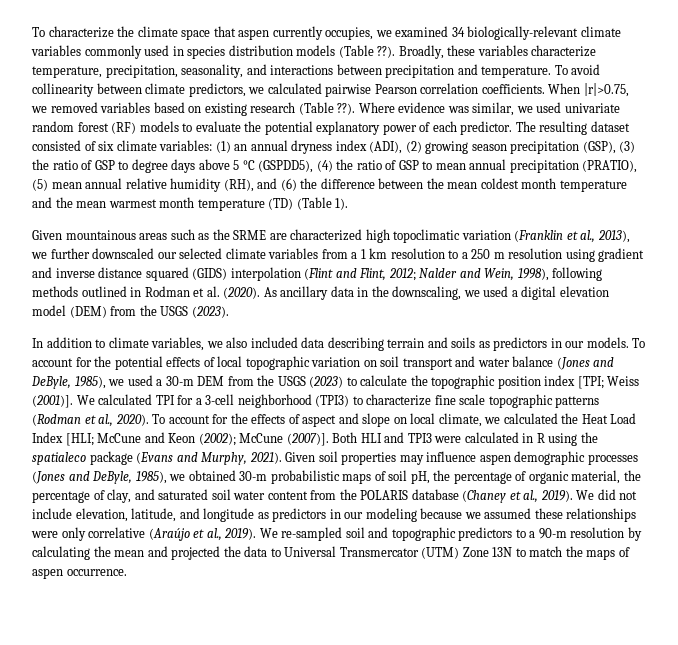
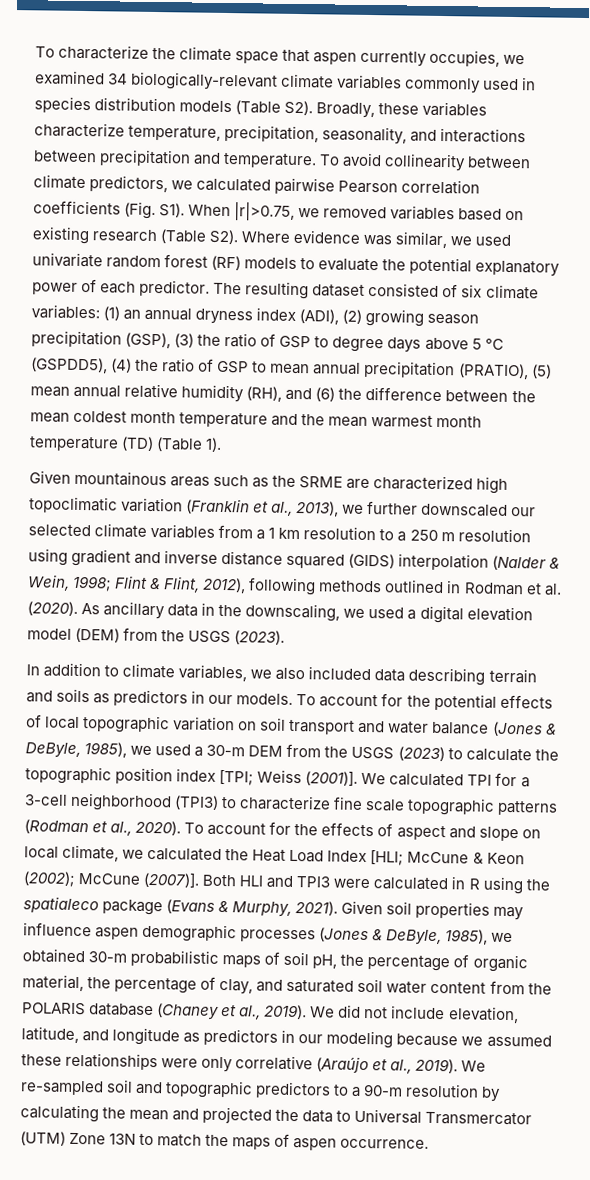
- To characterize the climate space that aspen currently occupies, we examined 34 biologically-relevant climate variables commonly used in species distribution models (Table ??). Broadly, these variables characterize temperature, precipitation, seasonality, and interactions between precipitation and temperature.
+ To characterize the climate space that aspen currently occupies, we examined 34 biologically-relevant climate variables commonly used in species distribution models (Table S2). Broadly, these variables characterize temperature, precipitation, seasonality, and interactions between precipitation and temperature.
- To avoid collinearity between climate predictors, we calculated pairwise Pearson correlation coefficients. When |r|>0.75, we removed variables based on existing research (Table ??). Where evidence was similar, we used univariate random forest (RF) models to evaluate the potential explanatory power of each predictor.
+ To avoid collinearity between climate predictors, we calculated pairwise Pearson correlation coefficients (Fig. S1). When |r|>0.75, we removed variables based on existing research (Table S2). Where evidence was similar, we used univariate random forest (RF) models to evaluate the potential explanatory power of each predictor.
- Given mountainous areas such as the SRME are characterized high topoclimatic variation (Franklin et al., 2013), we further downscaled our selected climate variables from a 1 km resolution to a 250 m resolution using gradient and inverse distance squared (GIDS) interpolation (Flint and Flint, 2012; Nalder and Wein, 1998), following methods outlined in Rodman et al. (2020).
+ Given mountainous areas such as the SRME are characterized high topoclimatic variation (Franklin et al., 2013), we further downscaled our selected climate variables from a 1 km resolution to a 250 m resolution using gradient and inverse distance squared (GIDS) interpolation (Nalder & Wein, 1998; Flint & Flint, 2012), following methods outlined in Rodman et al. (2020).
- To account for the potential effects of local topographic variation on soil transport and water balance (Jones and DeByle, 1985), we used a 30-m DEM from the USGS (2023) to calculate the topographic position index [TPI; Weiss (2001)].
+ To account for the potential effects of local topographic variation on soil transport and water balance (Jones & DeByle, 1985), we used a 30-m DEM from the USGS (2023) to calculate the topographic position index [TPI; Weiss (2001)].
- To account for the effects of aspect and slope on local climate, we calculated the Heat Load Index [HLI; McCune and Keon (2002); McCune (2007)].
+ To account for the effects of aspect and slope on local climate, we calculated the Heat Load Index [HLI; McCune & Keon (2002); McCune (2007)].
- Both HLI and TPI3 were calculated in R using the spatialeco package (Evans and Murphy, 2021).
+ Both HLI and TPI3 were calculated in R using the spatialeco package (Evans & Murphy, 2021).
- Given soil properties may influence aspen demographic processes (Jones and DeByle, 1985), we obtained 30-m probabilistic maps of soil pH, the percentage of organic material, the percentage of clay, and saturated soil water content from the POLARIS database (Chaney et al., 2019).
+ Given soil properties may influence aspen demographic processes (Jones & DeByle, 1985), we obtained 30-m probabilistic maps of soil pH, the percentage of organic material, the percentage of clay, and saturated soil water content from the POLARIS database (Chaney et al., 2019).

